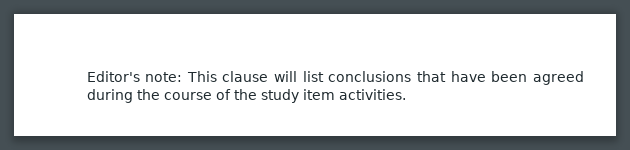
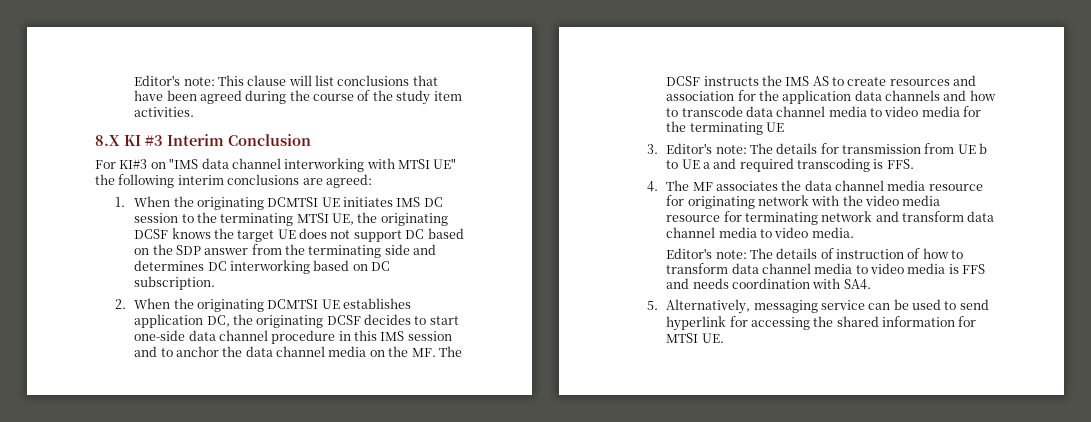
+ 8.X KI #3 Interim Conclusion
+ For KI#3 on "IMS data channel interworking with MTSI UE" the following interim conclusions are agreed:
+ 1. When the originating DCMTSI UE initiates IMS DC session to the terminating MTSI UE, the originating DCSF knows the target UE does not support DC based on the SDP answer from the terminating side and determines DC interworking based on DC subscription.
+ 2. When the originating DCMTSI UE establishes application DC, the originating DCSF decides to start one-side data channel procedure in this IMS session and to anchor the data channel media on the MF. The DCSF instructs the IMS AS to create resources and association for the application data channels and how to transcode data channel media to video media for the terminating UE
+ 3. Editor's note: The details for transmission from UE b to UE a and required transcoding is FFS.
+ 4. The MF associates the data channel media resource for originating network with the video media resource for terminating network and transform data channel media to video media.
+ Editor's note: The details of instruction of how to transform data channel media to video media is FFS and needs coordination with SA4.
+ 5. Alternatively, messaging service can be used to send hyperlink for accessing the shared information for MTSI UE.

